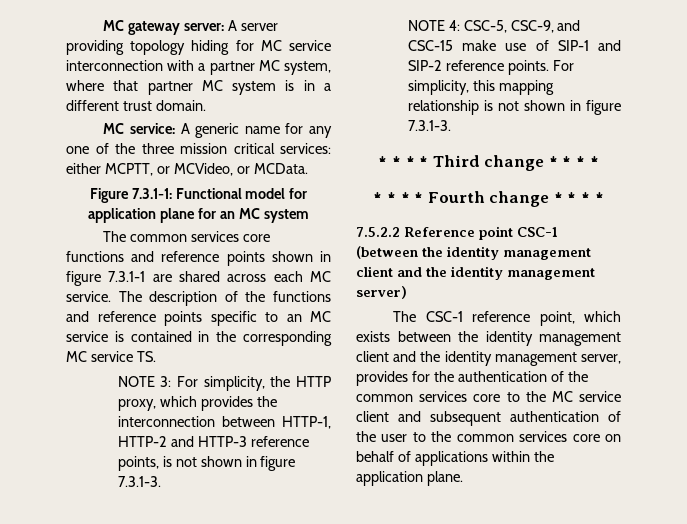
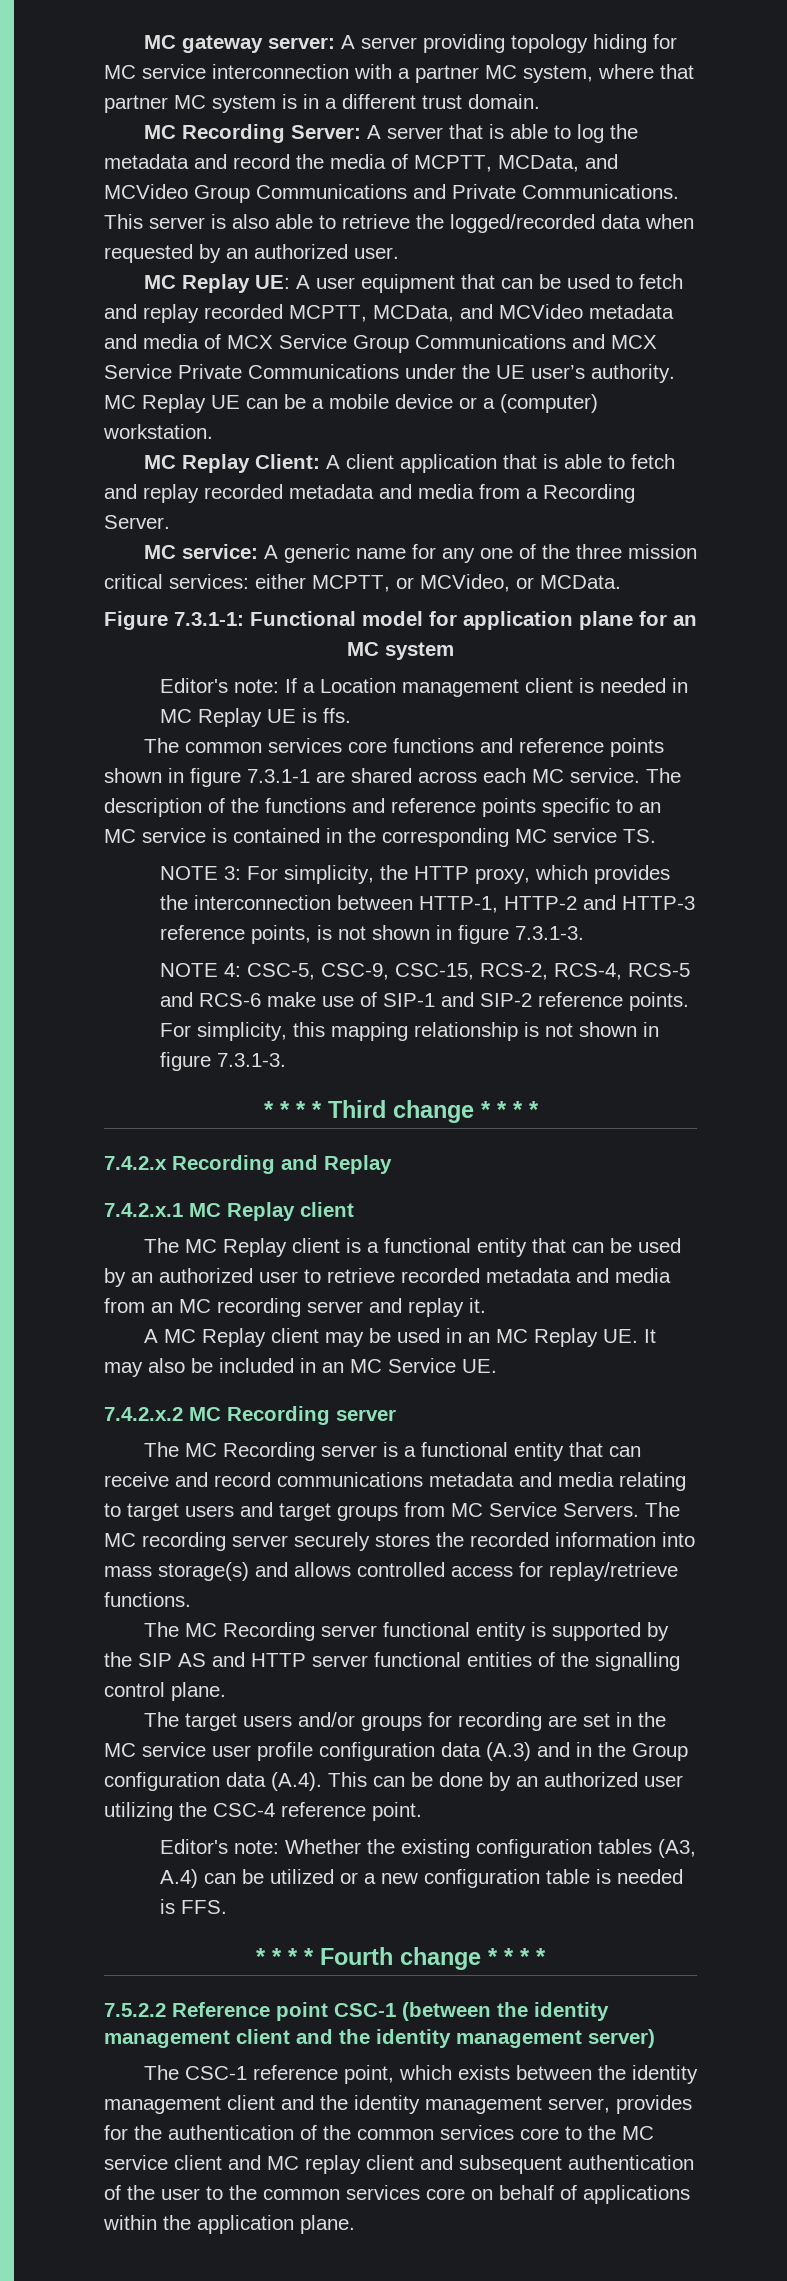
+ MC Recording Server: A server that is able to log the metadata and record the media of MCPTT, MCData, and MCVideo Group Communications and Private Communications. This server is also able to retrieve the logged/recorded data when requested by an authorized user.
+ MC Replay UE: A user equipment that can be used to fetch and replay recorded MCPTT, MCData, and MCVideo metadata and media of MCX Service Group Communications and MCX Service Private Communications under the UE user’s authority. MC Replay UE can be a mobile device or a (computer) workstation.
+ MC Replay Client: A client application that is able to fetch and replay recorded metadata and media from a Recording Server.
+ Editor's note: If a Location management client is needed in MC Replay UE is ffs.
- NOTE 4: CSC-5, CSC-9, and CSC-15 make use of SIP-1 and SIP-2 reference points.
+ NOTE 4: CSC-5, CSC-9, CSC-15, RCS-2, RCS-4, RCS-5 and RCS-6 make use of SIP-1 and SIP-2 reference points.
+ 7.4.2.x Recording and Replay
+ 7.4.2.x.1 MC Replay client
+ The MC Replay client is a functional entity that can be used by an authorized user to retrieve recorded metadata and media from an MC recording server and replay it.
+ A MC Replay client may be used in an MC Replay UE. It may also be included in an MC Service UE.
+ 7.4.2.x.2 MC Recording server
+ The MC Recording server is a functional entity that can receive and record communications metadata and media relating to target users and target groups from MC Service Servers. The MC recording server securely stores the recorded information into mass storage(s) and allows controlled access for replay/retrieve functions.
+ The MC Recording server functional entity is supported by the SIP AS and HTTP server functional entities of the signalling control plane.
+ The target users and/or groups for recording are set in the MC service user profile configuration data (A.3) and in the Group configuration data (A.4). This can be done by an authorized user utilizing the CSC-4 reference point.
+ Editor's note: Whether the existing configuration tables (A3, A.4) can be utilized or a new configuration table is needed is FFS.
- The CSC-1 reference point, which exists between the identity management client and the identity management server, provides for the authentication of the common services core to the MC service client and subsequent authentication of the user to the common services core on behalf of applications within the application plane.
+ The CSC-1 reference point, which exists between the identity management client and the identity management server, provides for the authentication of the common services core to the MC service client and MC replay client and subsequent authentication of the user to the common services core on behalf of applications within the application plane.

